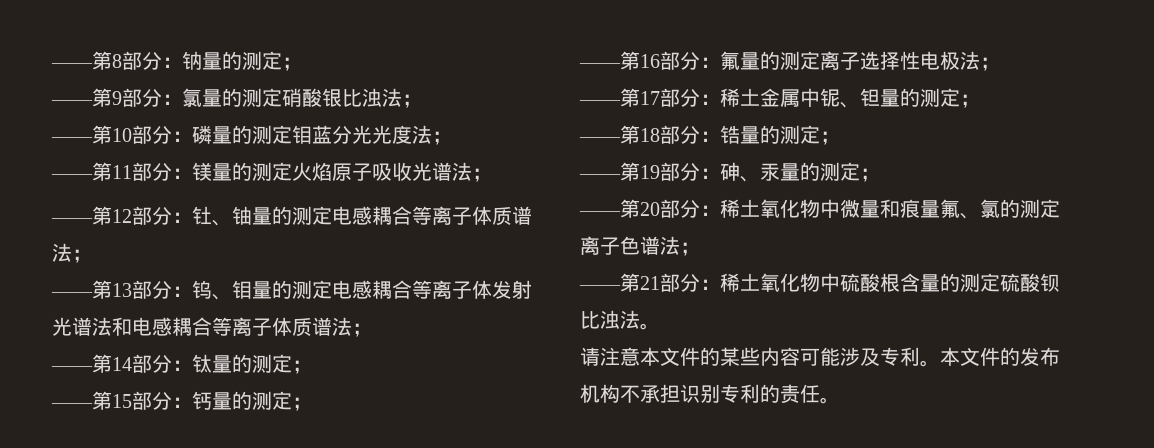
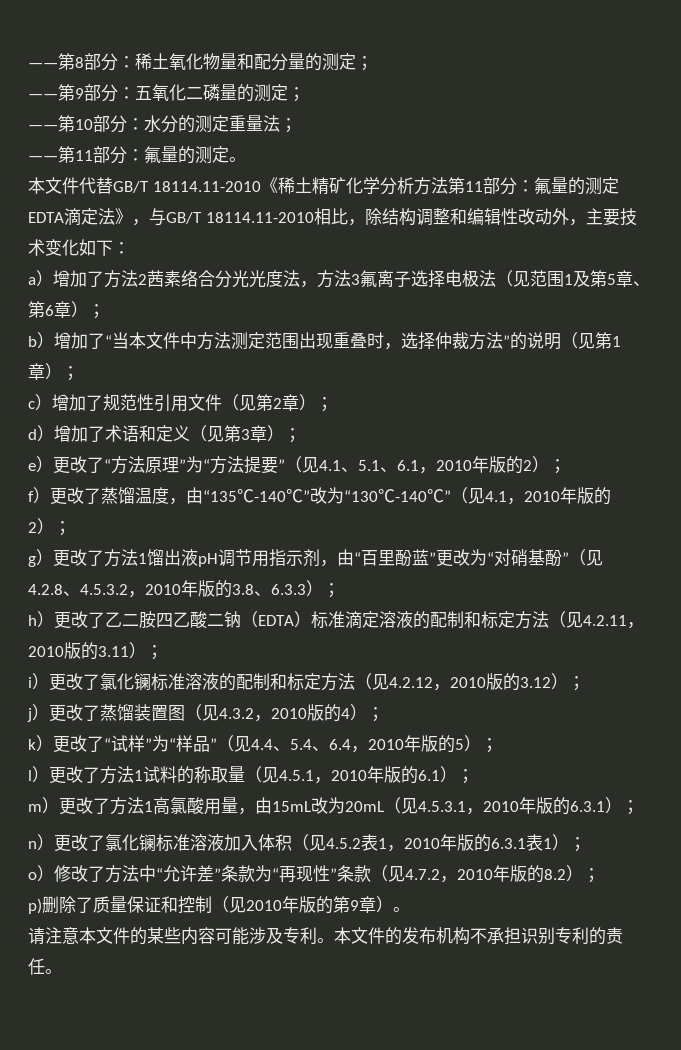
- ——第8部分：钠量的测定；
+ ——第8部分：稀土氧化物量和配分量的测定；
- ——第9部分：氯量的测定硝酸银比浊法；
+ ——第9部分：五氧化二磷量的测定；
- ——第10部分：磷量的测定钼蓝分光光度法；
+ ——第10部分：水分的测定重量法；
- ——第11部分：镁量的测定火焰原子吸收光谱法；
- ——第12部分：钍、铀量的测定电感耦合等离子体质谱法；
- ——第13部分：钨、钼量的测定电感耦合等离子体发射光谱法和电感耦合等离子体质谱法；
- ——第14部分：钛量的测定；
- ——第15部分：钙量的测定；
- ——第16部分：氟量的测定离子选择性电极法；
- ——第17部分：稀土金属中铌、钽量的测定；
- ——第18部分：锆量的测定；
- ——第19部分：砷、汞量的测定；
- ——第20部分：稀土氧化物中微量和痕量氟、氯的测定离子色谱法；
- ——第21部分：稀土氧化物中硫酸根含量的测定硫酸钡比浊法。
+ ——第11部分：氟量的测定。
+ 本文件代替GB/T 18114.11-2010《稀土精矿化学分析方法第11部分：氟量的测定EDTA滴定法》，与GB/T 18114.11-2010相比，除结构调整和编辑性改动外，主要技术变化如下：
+ a）增加了方法2茜素络合分光光度法，方法3氟离子选择电极法（见范围1及第5章、第6章）；
+ b）增加了“当本文件中方法测定范围出现重叠时，选择仲裁方法”的说明（见第1章）；
+ c）增加了规范性引用文件（见第2章）；
+ d）增加了术语和定义（见第3章）；
+ e）更改了“方法原理”为“方法提要”（见4.1、5.1、6.1，2010年版的2）；
+ f）更改了蒸馏温度，由“135℃-140℃”改为“130℃-140℃”（见4.1，2010年版的2）；
+ g）更改了方法1馏出液pH调节用指示剂，由“百里酚蓝”更改为“对硝基酚”（见4.2.8、4.5.3.2，2010年版的3.8、6.3.3）；
+ h）更改了乙二胺四乙酸二钠（EDTA）标准滴定溶液的配制和标定方法（见4.2.11，2010版的3.11）；
+ i）更改了氯化镧标准溶液的配制和标定方法（见4.2.12，2010版的3.12）；
+ j）更改了蒸馏装置图（见4.3.2，2010版的4）；
+ k）更改了“试样”为“样品”（见4.4、5.4、6.4，2010年版的5）；
+ l）更改了方法1试料的称取量（见4.5.1，2010年版的6.1）；
+ m）更改了方法1高氯酸用量，由15mL改为20mL（见4.5.3.1，2010年版的6.3.1）；
+ n）更改了氯化镧标准溶液加入体积（见4.5.2表1，2010年版的6.3.1表1）；
+ o）修改了方法中“允许差”条款为“再现性”条款（见4.7.2，2010年版的8.2）；
+ p)删除了质量保证和控制（见2010年版的第9章）。

